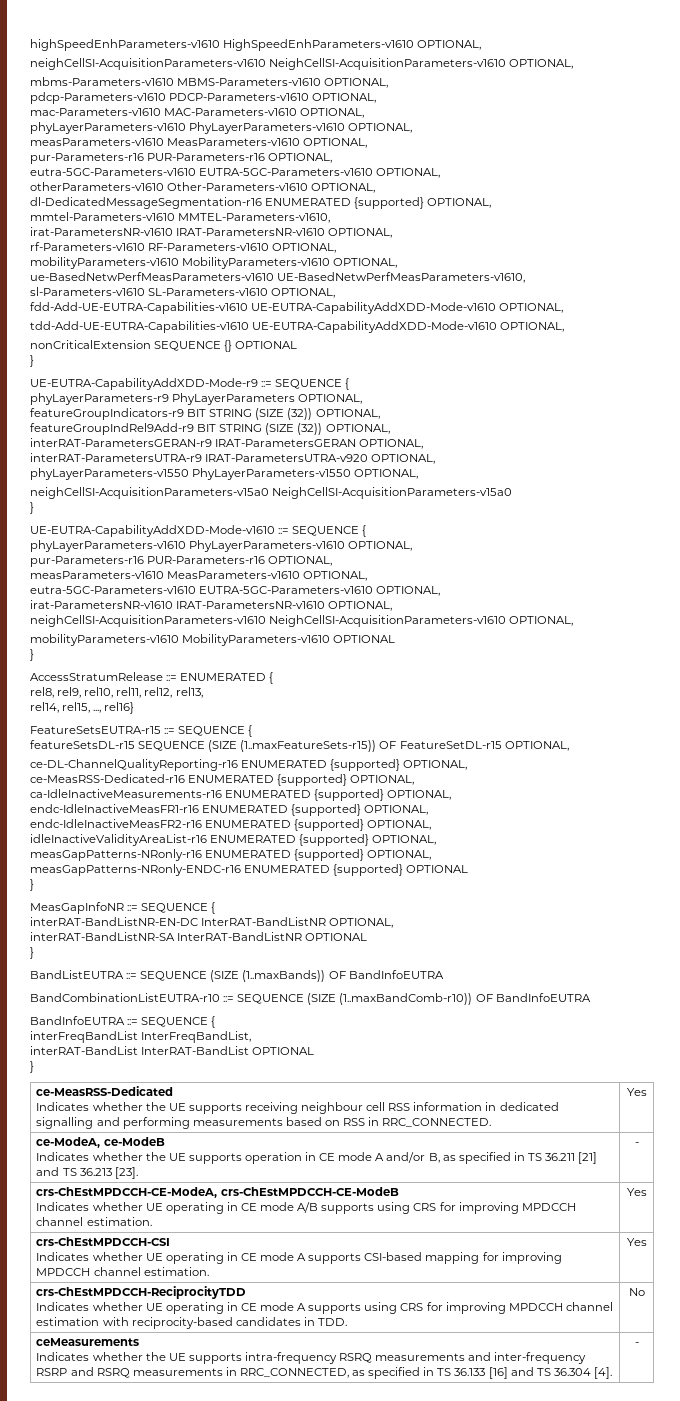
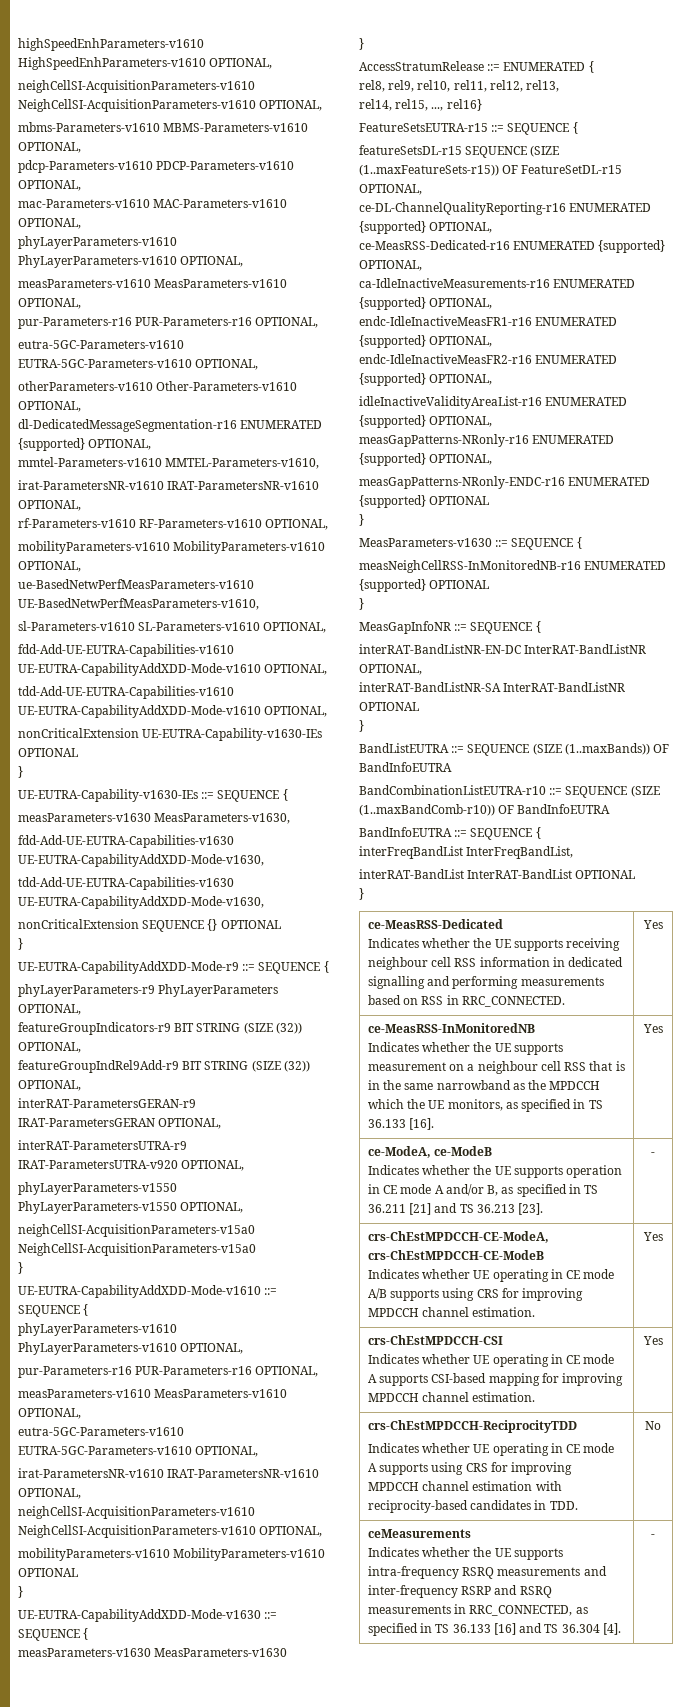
+ nonCriticalExtension UE-EUTRA-Capability-v1630-IEs OPTIONAL
+ }
+ UE-EUTRA-Capability-v1630-IEs ::= SEQUENCE {
+ measParameters-v1630 MeasParameters-v1630,
+ fdd-Add-UE-EUTRA-Capabilities-v1630 UE-EUTRA-CapabilityAddXDD-Mode-v1630,
+ tdd-Add-UE-EUTRA-Capabilities-v1630 UE-EUTRA-CapabilityAddXDD-Mode-v1630,
+ UE-EUTRA-CapabilityAddXDD-Mode-v1630 ::= SEQUENCE {
+ measParameters-v1630 MeasParameters-v1630
+ }
+ MeasParameters-v1630 ::= SEQUENCE {
+ measNeighCellRSS-InMonitoredNB-r16 ENUMERATED {supported} OPTIONAL
+ }
+ ce-MeasRSS-InMonitoredNB
+ Indicates whether the UE supports measurement on a neighbour cell RSS that is in the same narrowband as the MPDCCH which the UE monitors, as specified in TS 36.133 [16]. | Yes

